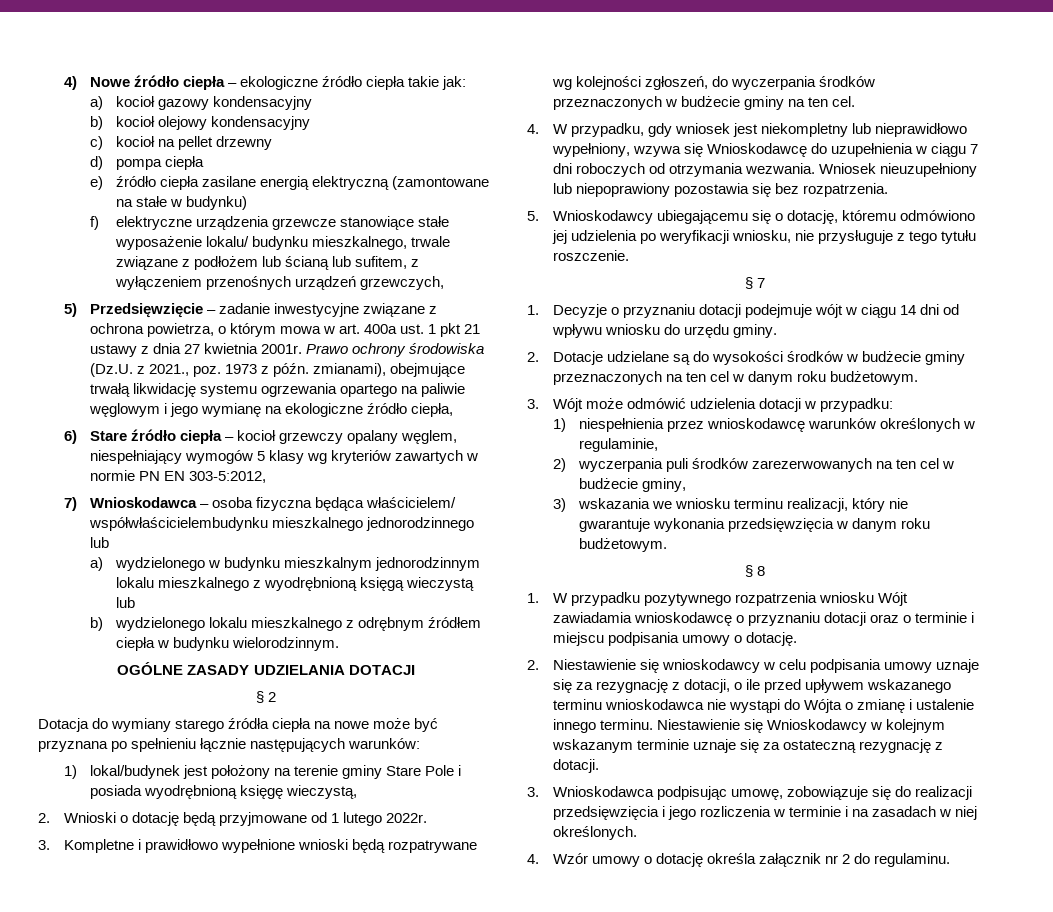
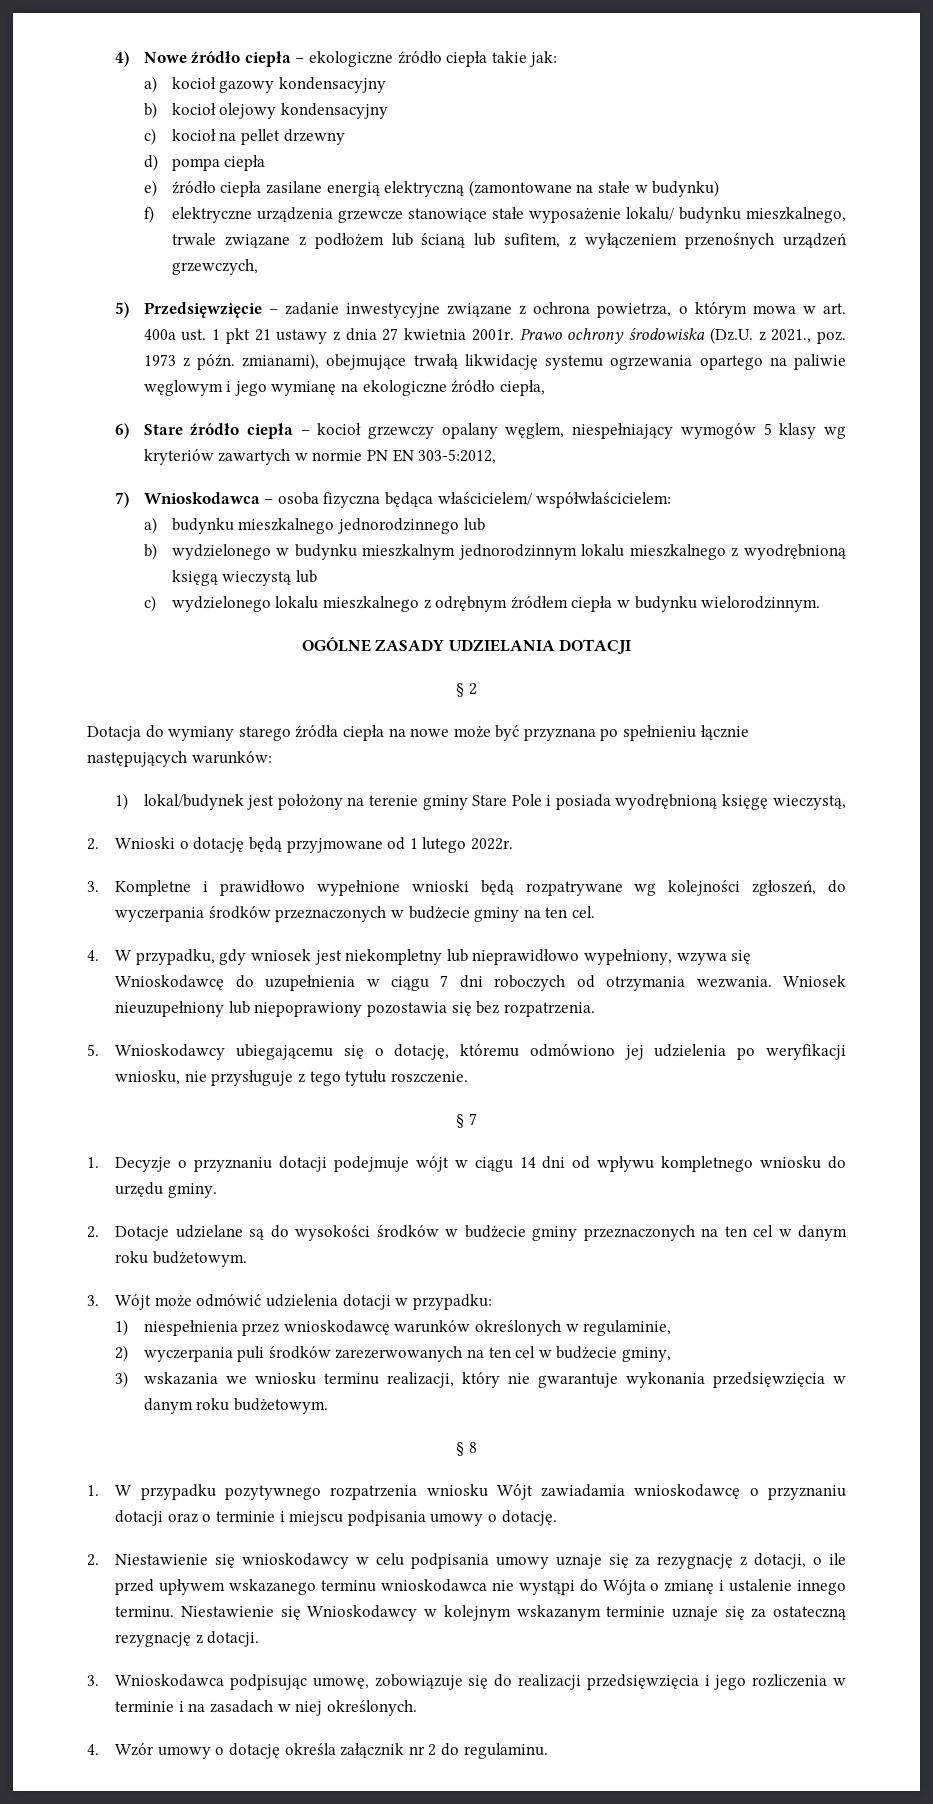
- 7) Wnioskodawca – osoba fizyczna będąca właścicielem/ współwłaścicielembudynku mieszkalnego jednorodzinnego lub
+ 7) Wnioskodawca – osoba fizyczna będąca właścicielem/ współwłaścicielem:
+ a) budynku mieszkalnego jednorodzinnego lub
- a) wydzielonego w budynku mieszkalnym jednorodzinnym lokalu mieszkalnego z wyodrębnioną księgą wieczystą lub
+ b) wydzielonego w budynku mieszkalnym jednorodzinnym lokalu mieszkalnego z wyodrębnioną księgą wieczystą lub
- b) wydzielonego lokalu mieszkalnego z odrębnym źródłem ciepła w budynku wielorodzinnym.
+ c) wydzielonego lokalu mieszkalnego z odrębnym źródłem ciepła w budynku wielorodzinnym.
- 1. Decyzje o przyznaniu dotacji podejmuje wójt w ciągu 14 dni od wpływu wniosku do urzędu gminy.
+ 1. Decyzje o przyznaniu dotacji podejmuje wójt w ciągu 14 dni od wpływu kompletnego wniosku do urzędu gminy.

